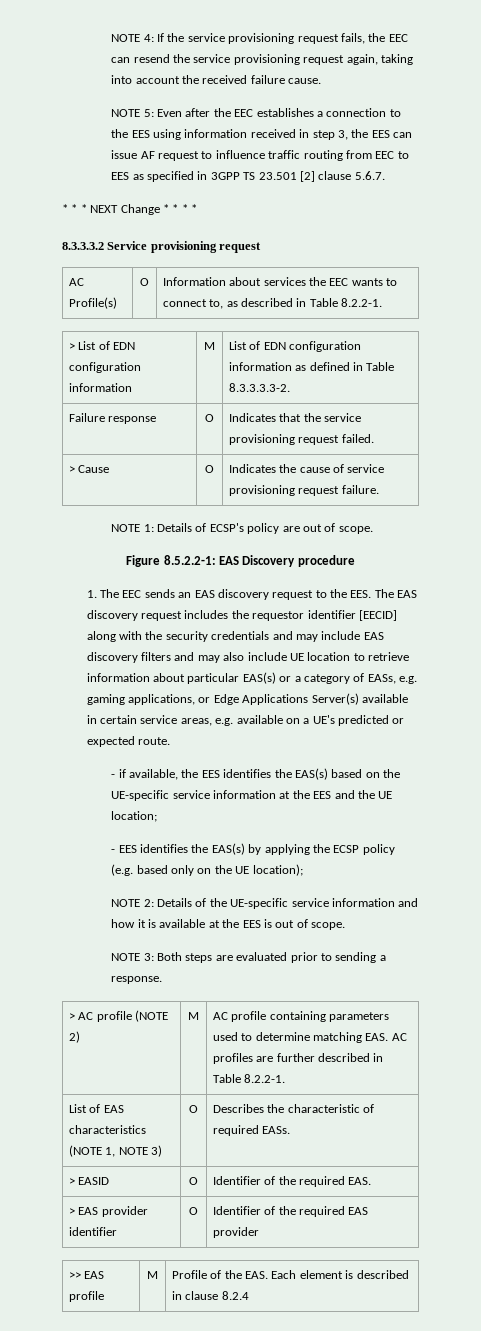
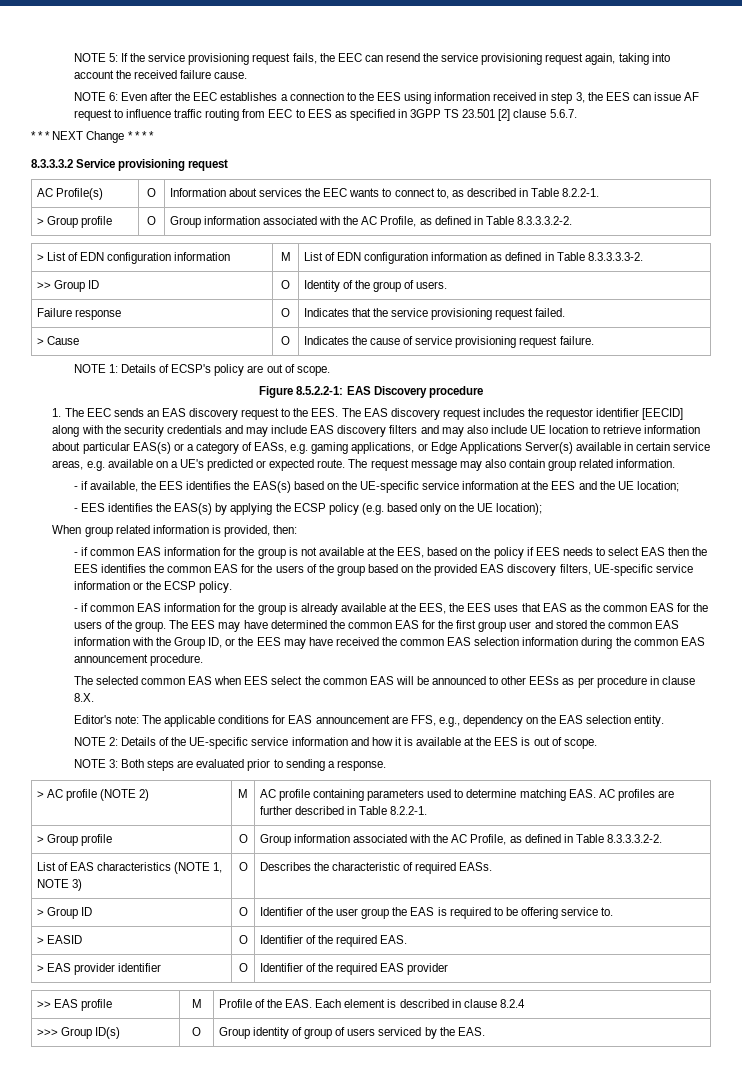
- NOTE 4: If the service provisioning request fails, the EEC can resend the service provisioning request again, taking into account the received failure cause.
+ NOTE 5: If the service provisioning request fails, the EEC can resend the service provisioning request again, taking into account the received failure cause.
- NOTE 5: Even after the EEC establishes a connection to the EES using information received in step 3, the EES can issue AF request to influence traffic routing from EEC to EES as specified in 3GPP TS 23.501 [2] clause 5.6.7.
+ NOTE 6: Even after the EEC establishes a connection to the EES using information received in step 3, the EES can issue AF request to influence traffic routing from EEC to EES as specified in 3GPP TS 23.501 [2] clause 5.6.7.
  AC Profile(s) | O | Information about services the EEC wants to connect to, as described in Table 8.2.2-1.
+ > Group profile | O | Group information associated with the AC Profile, as defined in Table 8.3.3.3.2-2.
+ >> Group ID | O | Identity of the group of users.
+ The request message may also contain group related information.
+ When group related information is provided, then:
+ - if common EAS information for the group is not available at the EES, based on the policy if EES needs to select EAS then the EES identifies the common EAS for the users of the group based on the provided EAS discovery filters, UE-specific service information or the ECSP policy.
+ - if common EAS information for the group is already available at the EES, the EES uses that EAS as the common EAS for the users of the group. The EES may have determined the common EAS for the first group user and stored the common EAS information with the Group ID, or the EES may have received the common EAS selection information during the common EAS announcement procedure.
+ The selected common EAS when EES select the common EAS will be announced to other EESs as per procedure in clause 8.X.
+ Editor's note: The applicable conditions for EAS announcement are FFS, e.g., dependency on the EAS selection entity.
  > AC profile (NOTE 2) | M | AC profile containing parameters used to determine matching EAS. AC profiles are further described in Table 8.2.2-1.
+ > Group profile | O | Group information associated with the AC Profile, as defined in Table 8.3.3.3.2-2.
+ > Group ID | O | Identifier of the user group the EAS is required to be offering service to.
+ >>> Group ID(s) | O | Group identity of group of users serviced by the EAS.

